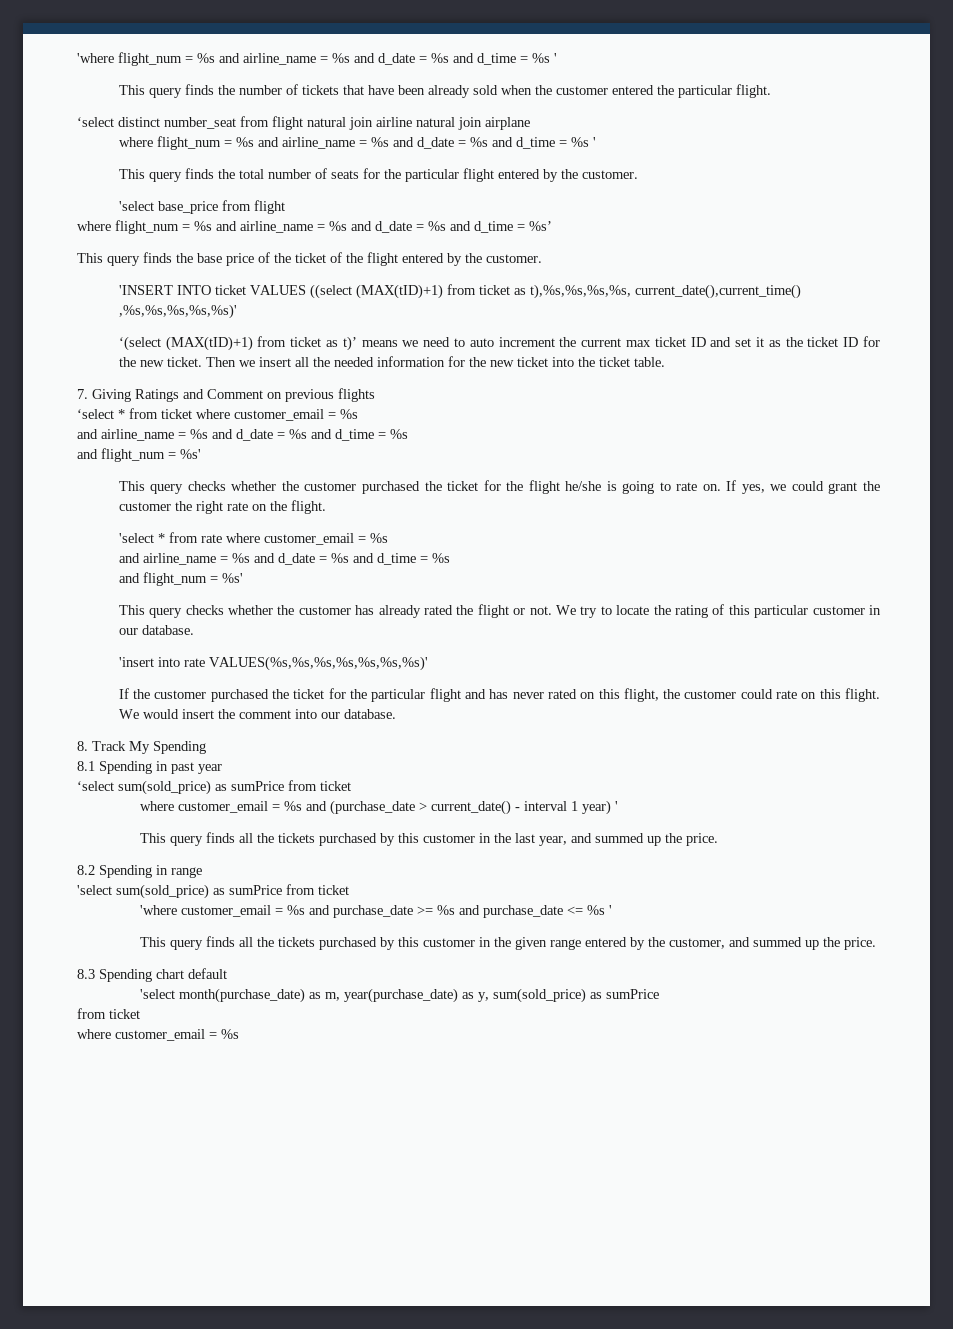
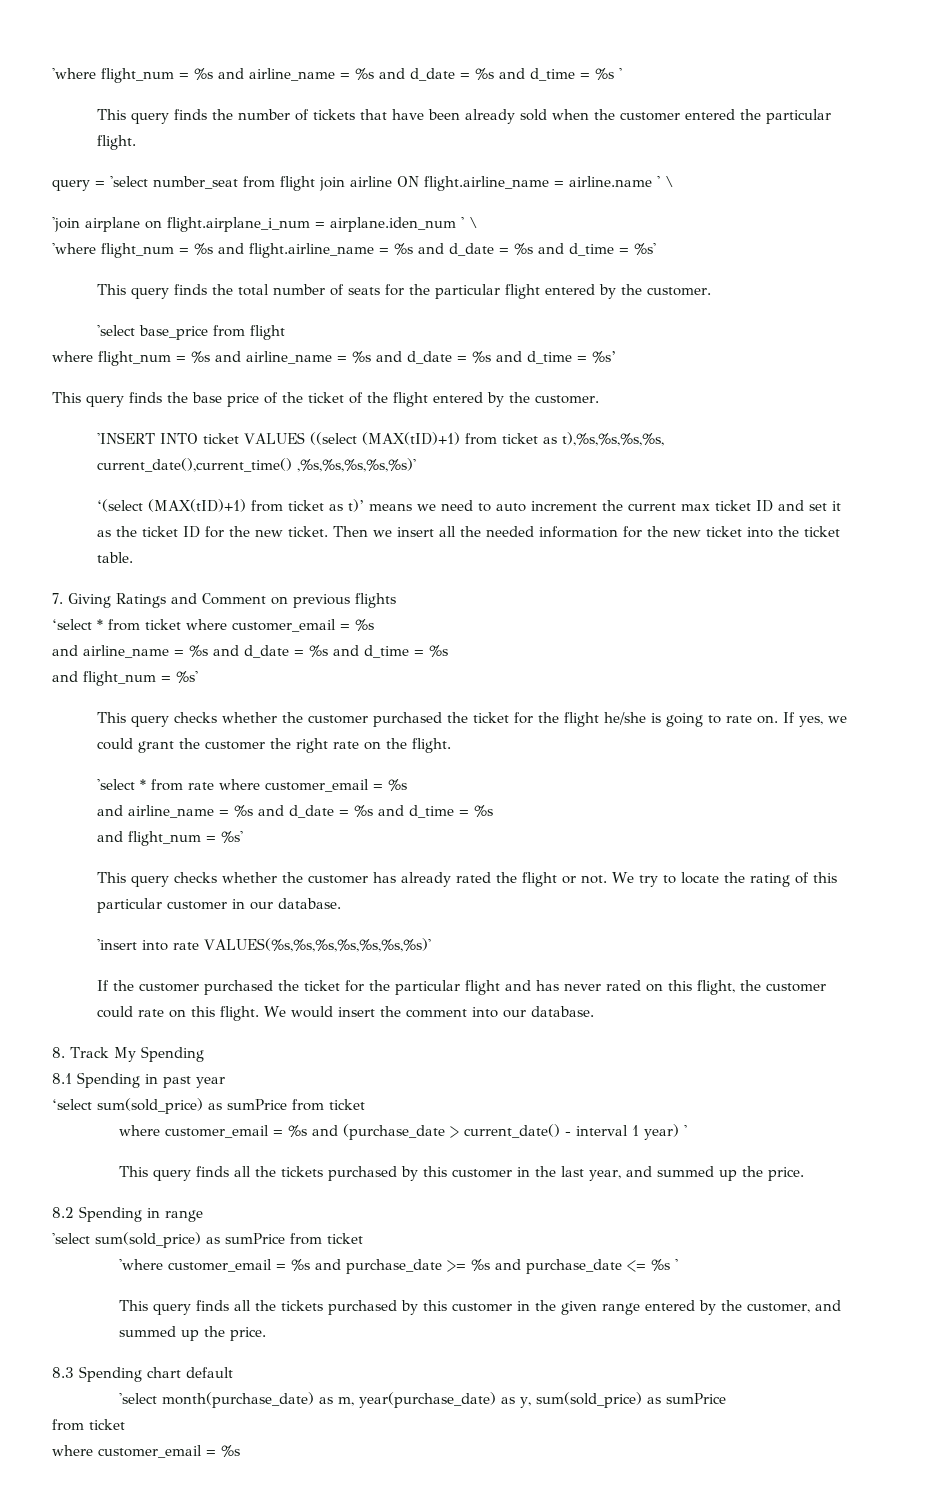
- ‘select distinct number_seat from flight natural join airline natural join airplane
- where flight_num = %s and airline_name = %s and d_date = %s and d_time = %s '
+ query = 'select number_seat from flight join airline ON flight.airline_name = airline.name ' \
+ 'join airplane on flight.airplane_i_num = airplane.iden_num ' \
+ 'where flight_num = %s and flight.airline_name = %s and d_date = %s and d_time = %s'

